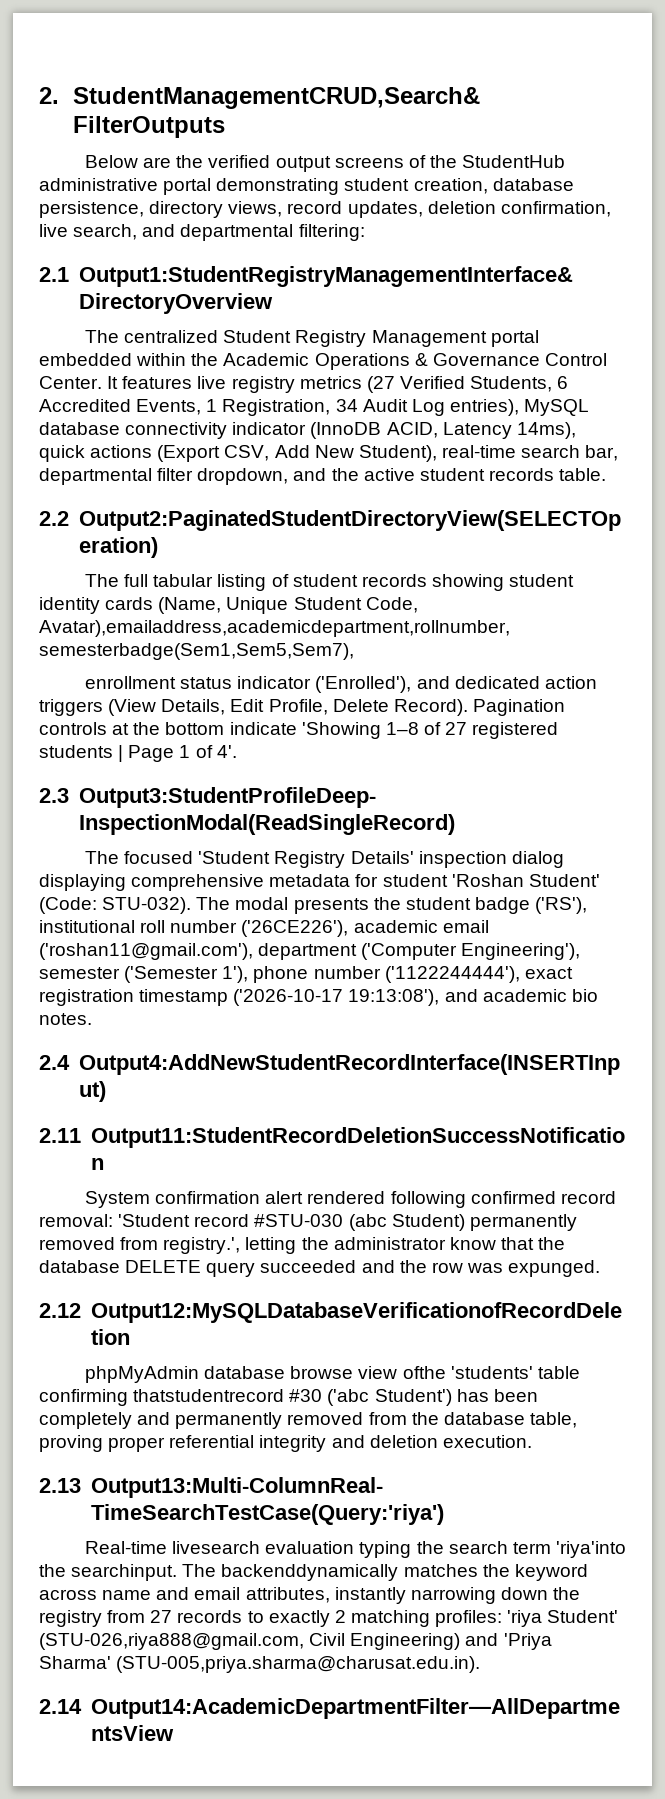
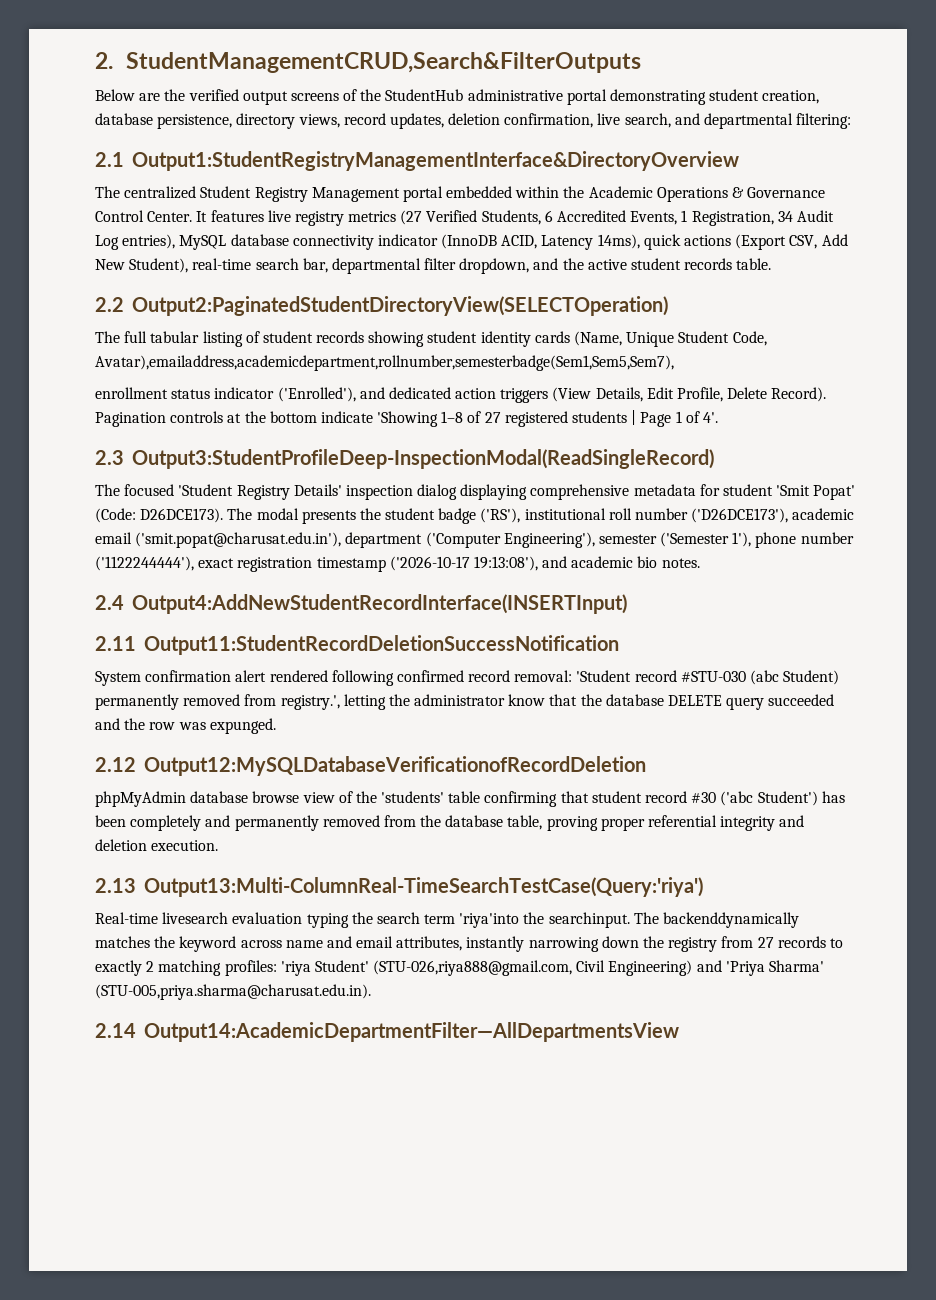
- The focused 'Student Registry Details' inspection dialog displaying comprehensive metadata for student 'Roshan Student' (Code: STU-032).
+ The focused 'Student Registry Details' inspection dialog displaying comprehensive metadata for student 'Smit Popat' (Code: D26DCE173).
- The modal presents the student badge ('RS'), institutional roll number ('26CE226'), academic email ('roshan11@gmail.com'), department ('Computer Engineering'), semester ('Semester 1'), phone number ('1122244444'), exact registration timestamp ('2026-10-17 19:13:08'), and academic bio notes.
+ The modal presents the student badge ('RS'), institutional roll number ('D26DCE173'), academic email ('smit.popat@charusat.edu.in'), department ('Computer Engineering'), semester ('Semester 1'), phone number ('1122244444'), exact registration timestamp ('2026-10-17 19:13:08'), and academic bio notes.
- phpMyAdmin database browse view ofthe 'students' table confirming thatstudentrecord #30 ('abc Student') has been completely and permanently removed from the database table, proving proper referential integrity and deletion execution.
+ phpMyAdmin database browse view of the 'students' table confirming that student record #30 ('abc Student') has been completely and permanently removed from the database table, proving proper referential integrity and deletion execution.

